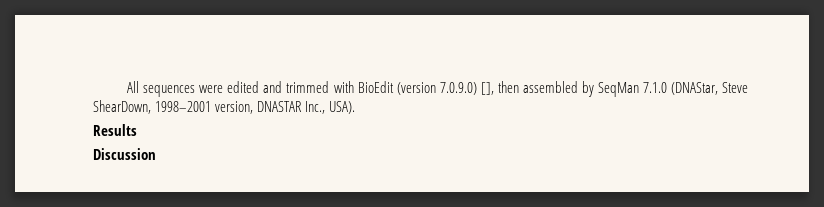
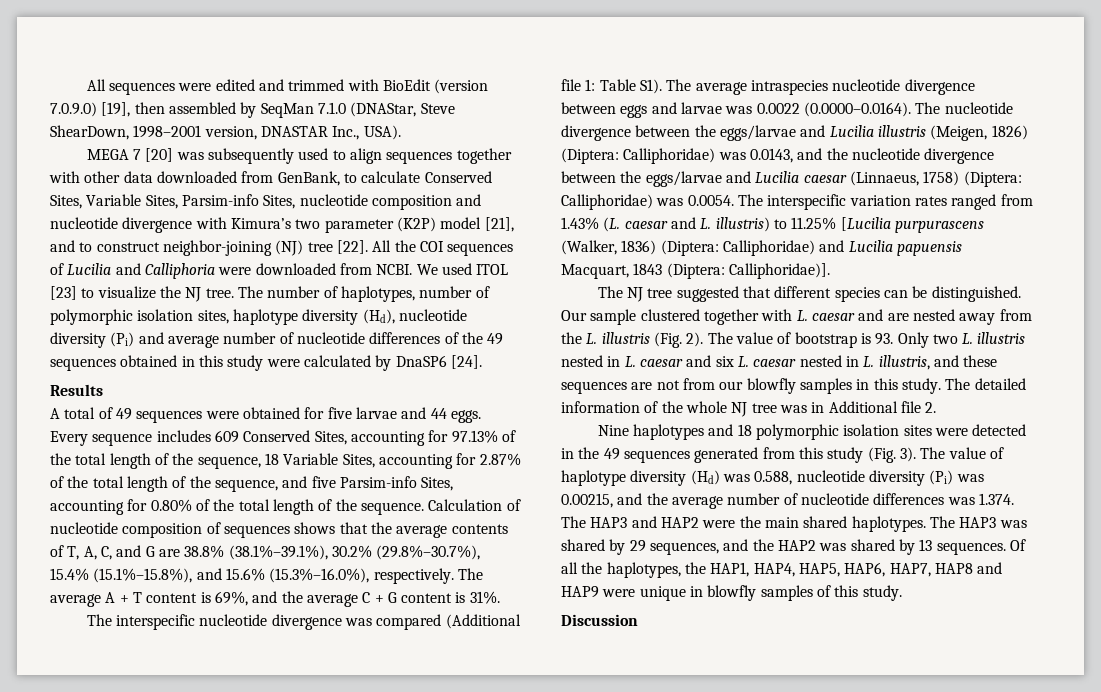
- All sequences were edited and trimmed with BioEdit (version 7.0.9.0) [], then assembled by SeqMan 7.1.0 (DNAStar, Steve ShearDown, 1998–2001 version, DNASTAR Inc., USA).
+ All sequences were edited and trimmed with BioEdit (version 7.0.9.0) [19], then assembled by SeqMan 7.1.0 (DNAStar, Steve ShearDown, 1998–2001 version, DNASTAR Inc., USA).
+ MEGA 7 [20] was subsequently used to align sequences together with other data downloaded from GenBank, to calculate Conserved Sites, Variable Sites, Parsim-info Sites, nucleotide composition and nucleotide divergence with Kimura’s two parameter (K2P) model [21], and to construct neighbor-joining (NJ) tree [22]. All the COI sequences of Lucilia and Calliphoria were downloaded from NCBI. We used ITOL [23] to visualize the NJ tree. The number of haplotypes, number of polymorphic isolation sites, haplotype diversity (Hd), nucleotide diversity (Pi) and average number of nucleotide differences of the 49 sequences obtained in this study were calculated by DnaSP6 [24].
  Results
+ A total of 49 sequences were obtained for five larvae and 44 eggs. Every sequence includes 609 Conserved Sites, accounting for 97.13% of the total length of the sequence, 18 Variable Sites, accounting for 2.87% of the total length of the sequence, and five Parsim-info Sites, accounting for 0.80% of the total length of the sequence. Calculation of nucleotide composition of sequences shows that the average contents of T, A, C, and G are 38.8% (38.1%–39.1%), 30.2% (29.8%–30.7%), 15.4% (15.1%–15.8%), and 15.6% (15.3%–16.0%), respectively. The average A + T content is 69%, and the average C + G content is 31%.
+ The interspecific nucleotide divergence was compared (Additional file 1: Table S1). The average intraspecies nucleotide divergence between eggs and larvae was 0.0022 (0.0000–0.0164). The nucleotide divergence between the eggs/larvae and Lucilia illustris (Meigen, 1826) (Diptera: Calliphoridae) was 0.0143, and the nucleotide divergence between the eggs/larvae and Lucilia caesar (Linnaeus, 1758) (Diptera: Calliphoridae) was 0.0054. The interspecific variation rates ranged from 1.43% (L. caesar and L. illustris) to 11.25% [Lucilia purpurascens (Walker, 1836) (Diptera: Calliphoridae) and Lucilia papuensis Macquart, 1843 (Diptera: Calliphoridae)].
+ The NJ tree suggested that different species can be distinguished. Our sample clustered together with L. caesar and are nested away from the L. illustris (Fig. 2). The value of bootstrap is 93. Only two L. illustris nested in L. caesar and six L. caesar nested in L. illustris, and these sequences are not from our blowfly samples in this study. The detailed information of the whole NJ tree was in Additional file 2.
+ Nine haplotypes and 18 polymorphic isolation sites were detected in the 49 sequences generated from this study (Fig. 3). The value of haplotype diversity (Hd) was 0.588, nucleotide diversity (Pi) was 0.00215, and the average number of nucleotide differences was 1.374. The HAP3 and HAP2 were the main shared haplotypes. The HAP3 was shared by 29 sequences, and the HAP2 was shared by 13 sequences. Of all the haplotypes, the HAP1, HAP4, HAP5, HAP6, HAP7, HAP8 and HAP9 were unique in blowfly samples of this study.

